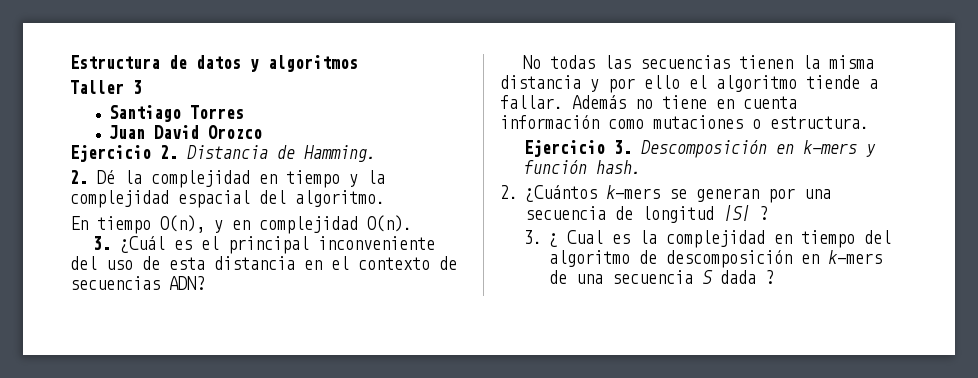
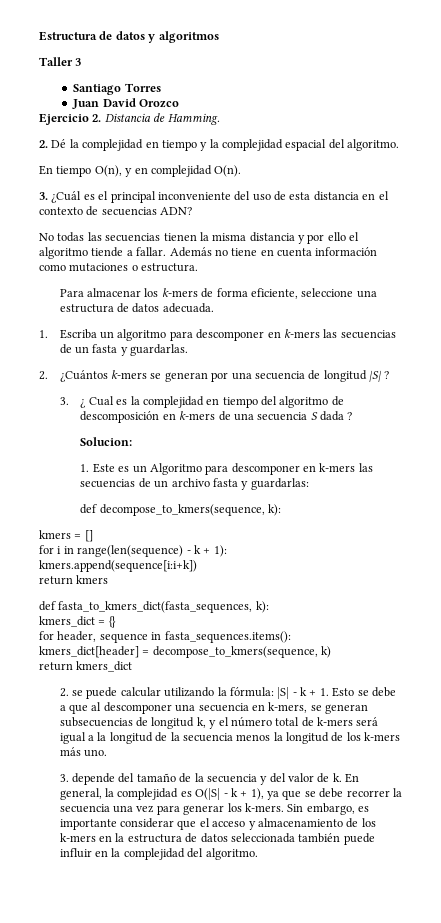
- Ejercicio 3. Descomposición en k-mers y función hash.
+ Para almacenar los k-mers de forma eficiente, seleccione una estructura de datos adecuada.
+ 1. Escriba un algoritmo para descomponer en k-mers las secuencias de un fasta y guardarlas.
+ Solucion:
+ 1. Este es un Algoritmo para descomponer en k-mers las secuencias de un archivo fasta y guardarlas:
+ def decompose_to_kmers(sequence, k):
+ kmers = []
+ for i in range(len(sequence) - k + 1):
+ kmers.append(sequence[i:i+k])
+ return kmers
+ def fasta_to_kmers_dict(fasta_sequences, k):
+ kmers_dict = {}
+ for header, sequence in fasta_sequences.items():
+ kmers_dict[header] = decompose_to_kmers(sequence, k)
+ return kmers_dict
+ 2. se puede calcular utilizando la fórmula: |S| - k + 1. Esto se debe a que al descomponer una secuencia en k-mers, se generan subsecuencias de longitud k, y el número total de k-mers será igual a la longitud de la secuencia menos la longitud de los k-mers más uno.
+ 3. depende del tamaño de la secuencia y del valor de k. En general, la complejidad es O(|S| - k + 1), ya que se debe recorrer la secuencia una vez para generar los k-mers. Sin embargo, es importante considerar que el acceso y almacenamiento de los k-mers en la estructura de datos seleccionada también puede influir en la complejidad del algoritmo.

